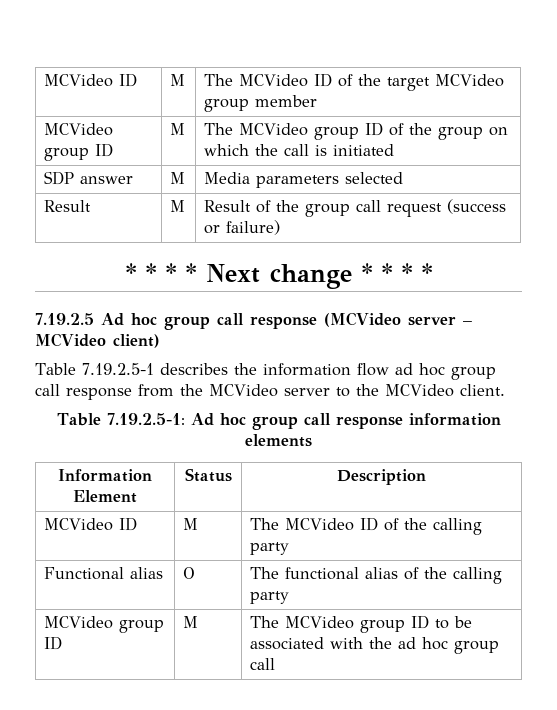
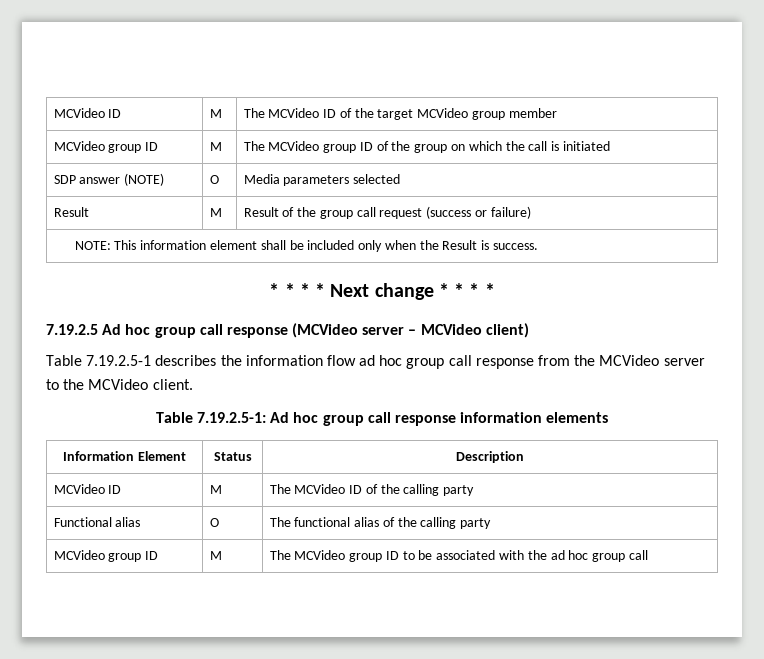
- SDP answer | M | Media parameters selected
+ SDP answer (NOTE) | O | Media parameters selected
+ NOTE: This information element shall be included only when the Result is success.

